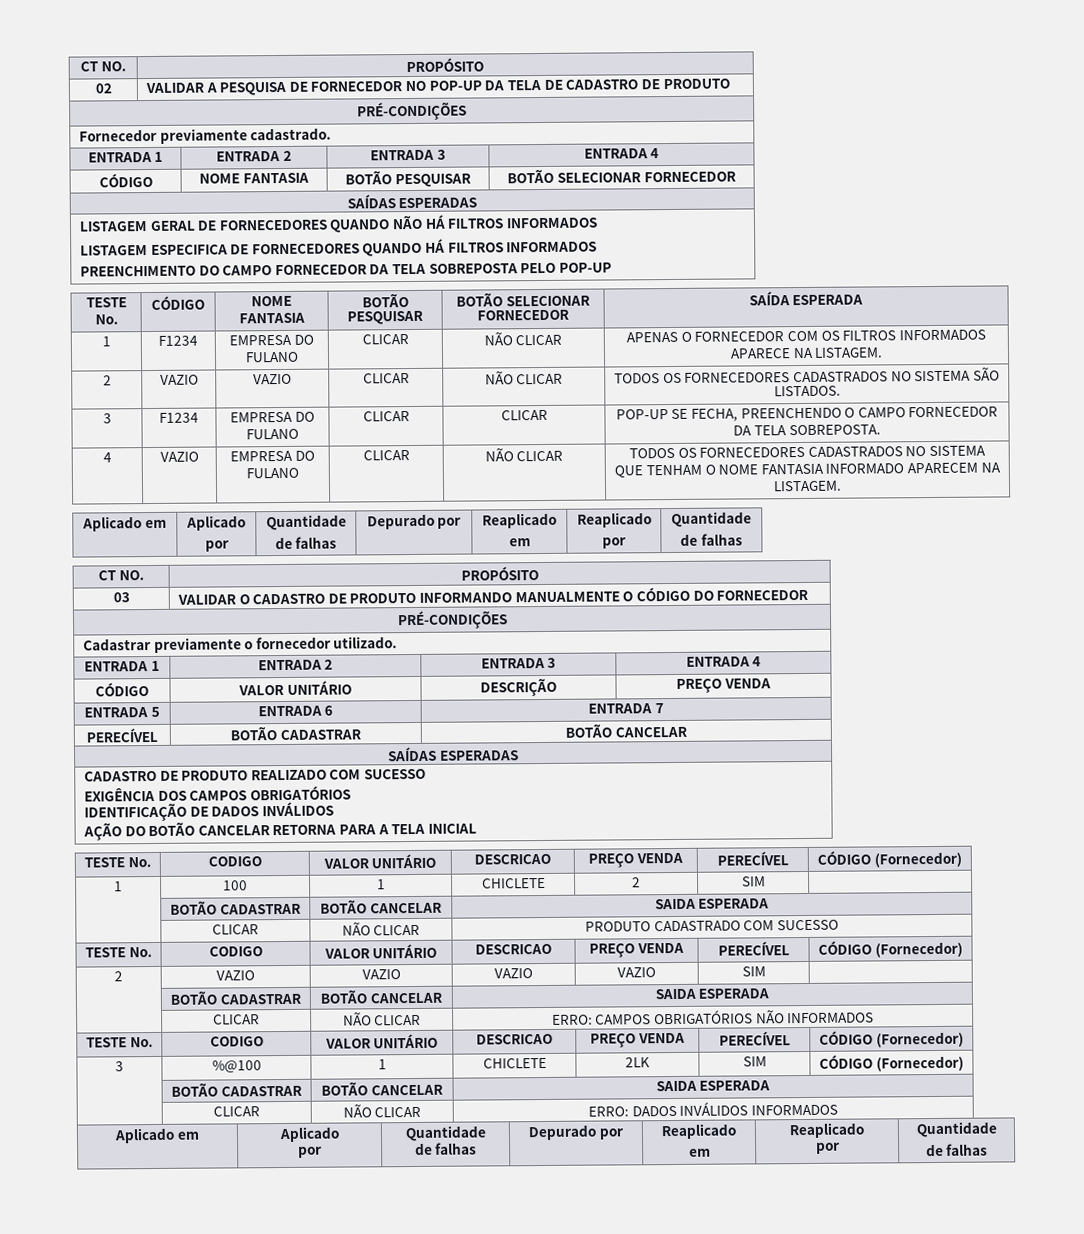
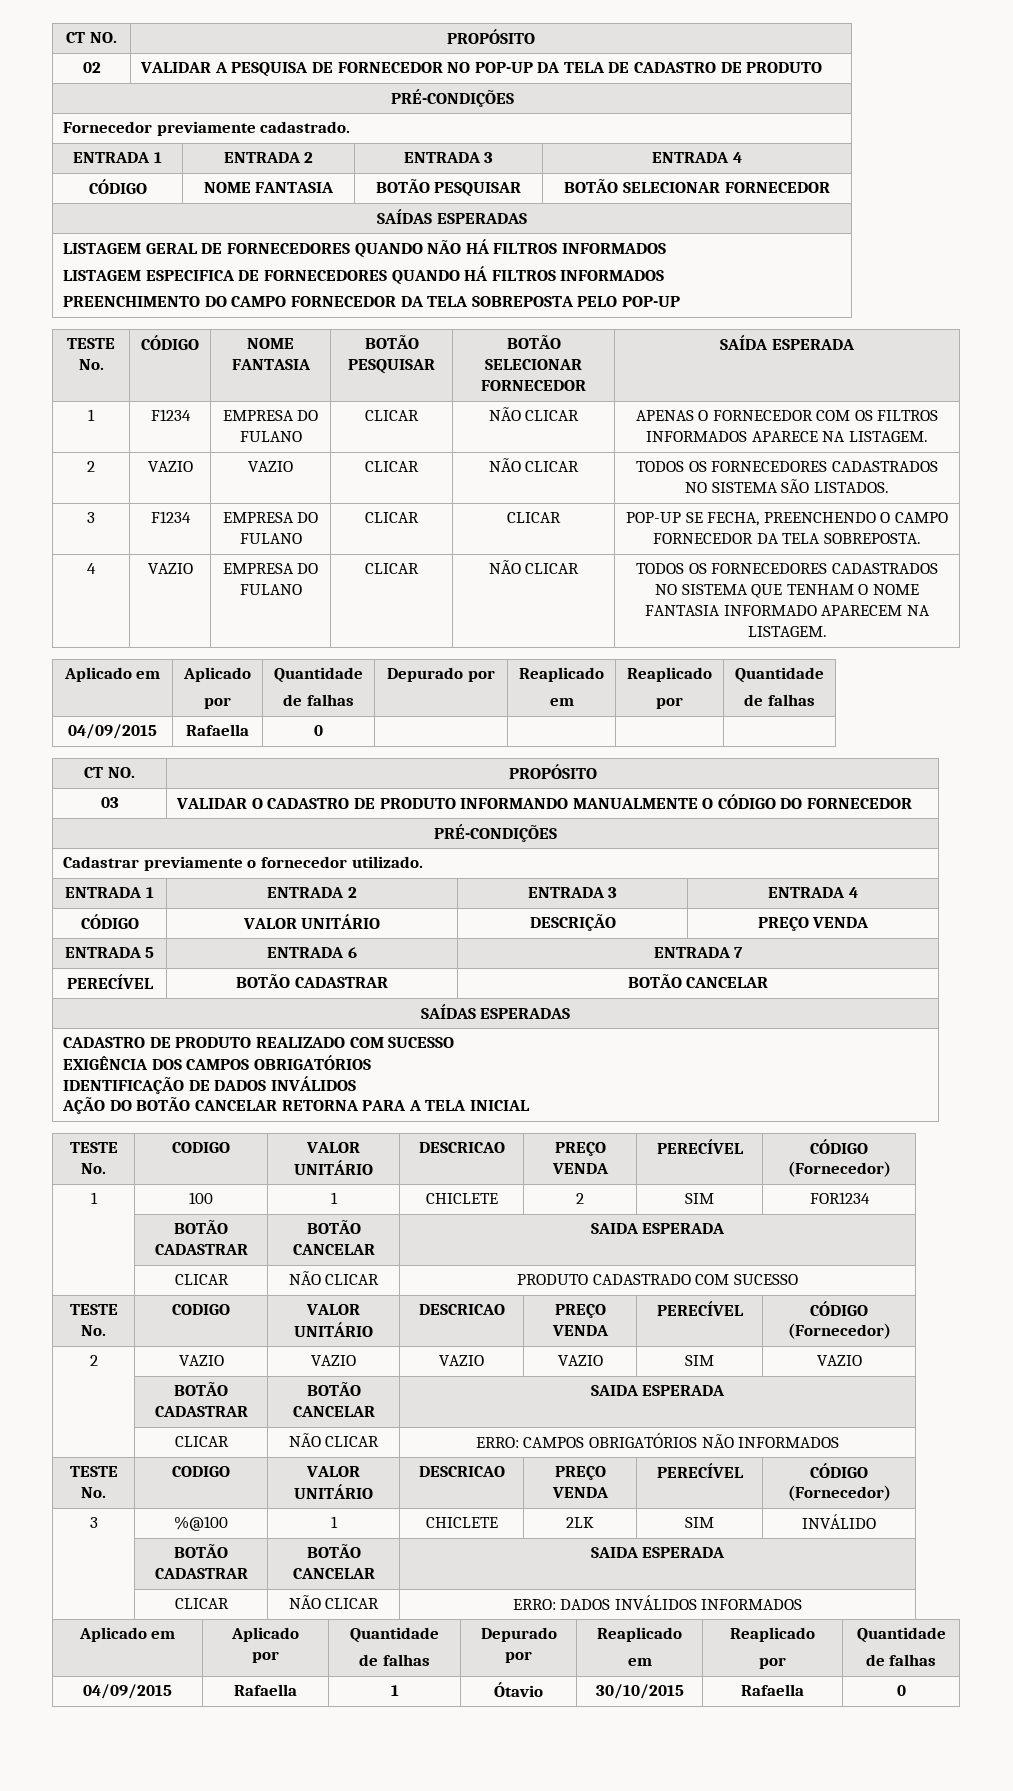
+ 04/09/2015 | Rafaella | 0 | | | |
- 1 | 100 | 1 | CHICLETE | 2 | SIM |
+ 1 | 100 | 1 | CHICLETE | 2 | SIM | FOR1234
- 2 | VAZIO | VAZIO | VAZIO | VAZIO | SIM |
+ 2 | VAZIO | VAZIO | VAZIO | VAZIO | SIM | VAZIO
- 3 | %@100 | 1 | CHICLETE | 2LK | SIM | CÓDIGO (Fornecedor)
+ 3 | %@100 | 1 | CHICLETE | 2LK | SIM | INVÁLIDO
+ 04/09/2015 | Rafaella | 1 | Ótavio | 30/10/2015 | Rafaella | 0

